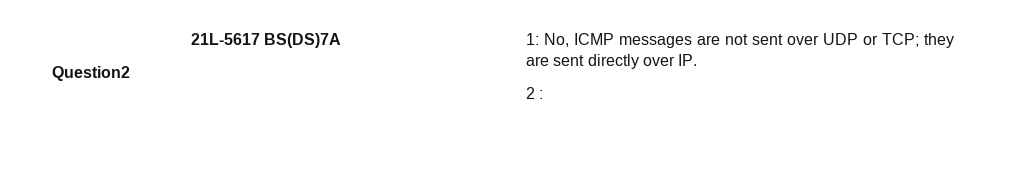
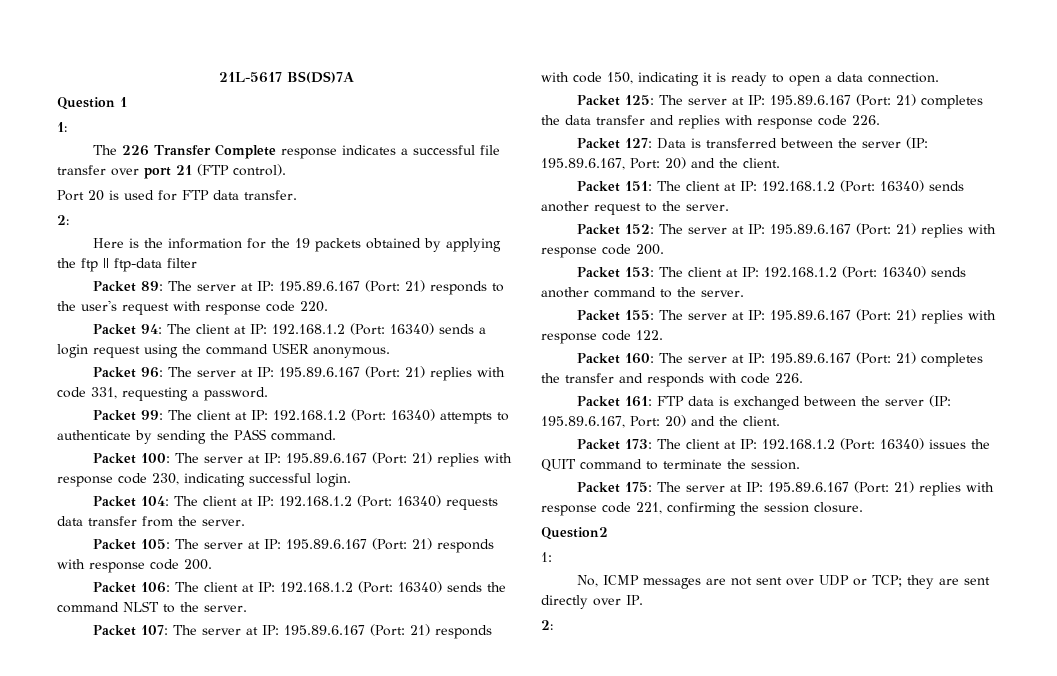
+ Question 1
+ 1:
+ The 226 Transfer Complete response indicates a successful file transfer over port 21 (FTP control).
+ Port 20 is used for FTP data transfer.
+ 2:
+ Here is the information for the 19 packets obtained by applying the ftp || ftp-data filter
+ Packet 89: The server at IP: 195.89.6.167 (Port: 21) responds to the user's request with response code 220.
+ Packet 94: The client at IP: 192.168.1.2 (Port: 16340) sends a login request using the command USER anonymous.
+ Packet 96: The server at IP: 195.89.6.167 (Port: 21) replies with code 331, requesting a password.
+ Packet 99: The client at IP: 192.168.1.2 (Port: 16340) attempts to authenticate by sending the PASS command.
+ Packet 100: The server at IP: 195.89.6.167 (Port: 21) replies with response code 230, indicating successful login.
+ Packet 104: The client at IP: 192.168.1.2 (Port: 16340) requests data transfer from the server.
+ Packet 105: The server at IP: 195.89.6.167 (Port: 21) responds with response code 200.
+ Packet 106: The client at IP: 192.168.1.2 (Port: 16340) sends the command NLST to the server.
+ Packet 107: The server at IP: 195.89.6.167 (Port: 21) responds with code 150, indicating it is ready to open a data connection.
+ Packet 125: The server at IP: 195.89.6.167 (Port: 21) completes the data transfer and replies with response code 226.
+ Packet 127: Data is transferred between the server (IP: 195.89.6.167, Port: 20) and the client.
+ Packet 151: The client at IP: 192.168.1.2 (Port: 16340) sends another request to the server.
+ Packet 152: The server at IP: 195.89.6.167 (Port: 21) replies with response code 200.
+ Packet 153: The client at IP: 192.168.1.2 (Port: 16340) sends another command to the server.
+ Packet 155: The server at IP: 195.89.6.167 (Port: 21) replies with response code 122.
+ Packet 160: The server at IP: 195.89.6.167 (Port: 21) completes the transfer and responds with code 226.
+ Packet 161: FTP data is exchanged between the server (IP: 195.89.6.167, Port: 20) and the client.
+ Packet 173: The client at IP: 192.168.1.2 (Port: 16340) issues the QUIT command to terminate the session.
+ Packet 175: The server at IP: 195.89.6.167 (Port: 21) replies with response code 221, confirming the session closure.
  Question2
- 1: No, ICMP messages are not sent over UDP or TCP; they are sent directly over IP.
- 2 :
+ 1:
+ No, ICMP messages are not sent over UDP or TCP; they are sent directly over IP.
+ 2:

